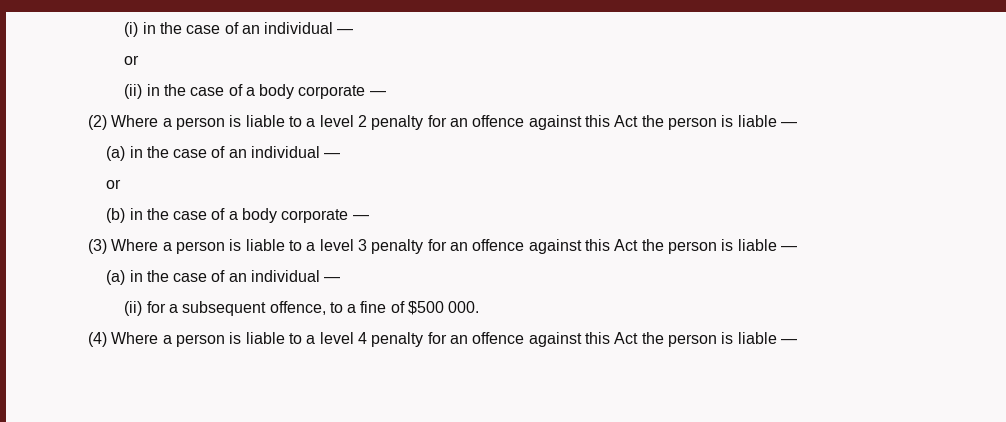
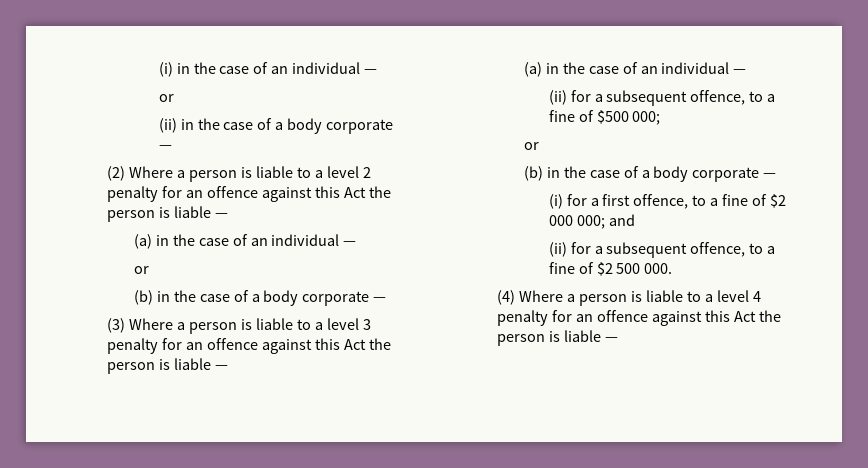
- (ii) for a subsequent offence, to a fine of $500 000.
+ (ii) for a subsequent offence, to a fine of $500 000;
+ or
+ (b) in the case of a body corporate —
+ (i) for a first offence, to a fine of $2 000 000; and
+ (ii) for a subsequent offence, to a fine of $2 500 000.

